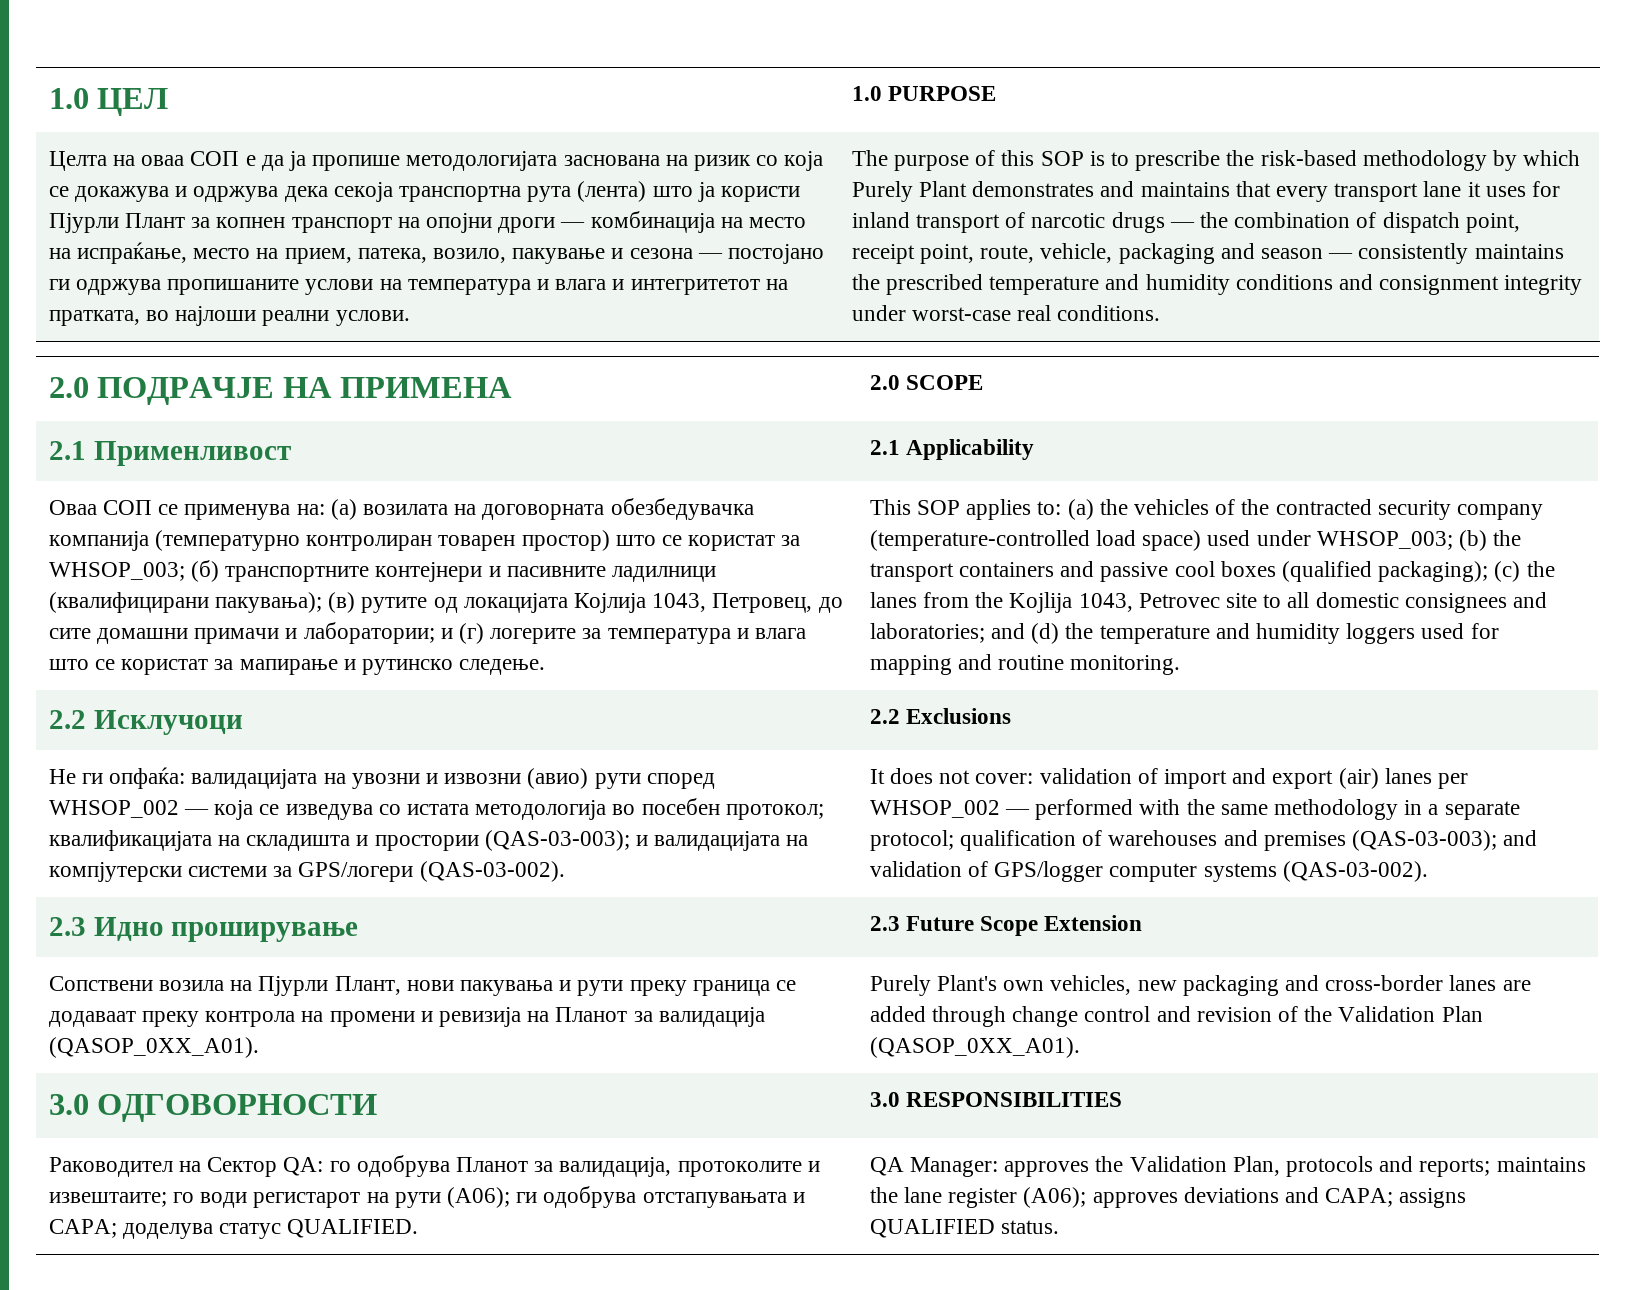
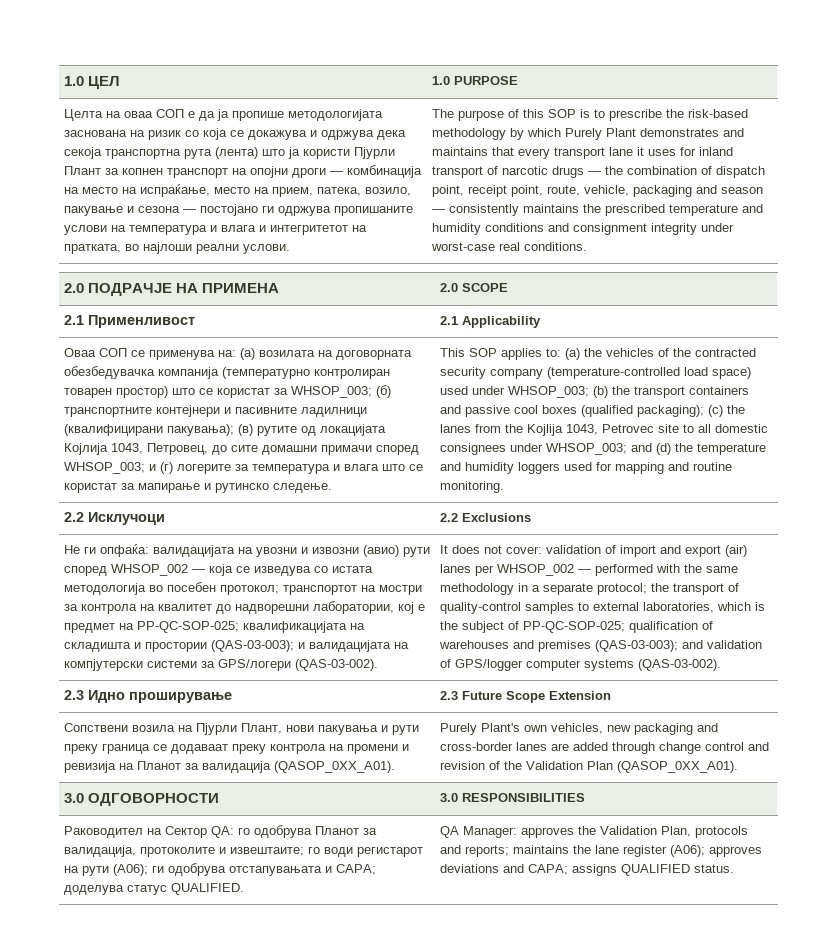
- Оваа СОП се применува на: (а) возилата на договорната обезбедувачка компанија (температурно контролиран товарен простор) што се користат за WHSOP_003; (б) транспортните контејнери и пасивните ладилници (квалифицирани пакувања); (в) рутите од локацијата Којлија 1043, Петровец, до сите домашни примачи и лаборатории; и (г) логерите за температура и влага што се користат за мапирање и рутинско следење.
+ Оваа СОП се применува на: (а) возилата на договорната обезбедувачка компанија (температурно контролиран товарен простор) што се користат за WHSOP_003; (б) транспортните контејнери и пасивните ладилници (квалифицирани пакувања); (в) рутите од локацијата Којлија 1043, Петровец, до сите домашни примачи според WHSOP_003; и (г) логерите за температура и влага што се користат за мапирање и рутинско следење.
- This SOP applies to: (a) the vehicles of the contracted security company (temperature-controlled load space) used under WHSOP_003; (b) the transport containers and passive cool boxes (qualified packaging); (c) the lanes from the Kojlija 1043, Petrovec site to all domestic consignees and laboratories; and (d) the temperature and humidity loggers used for mapping and routine monitoring.
+ This SOP applies to: (a) the vehicles of the contracted security company (temperature-controlled load space) used under WHSOP_003; (b) the transport containers and passive cool boxes (qualified packaging); (c) the lanes from the Kojlija 1043, Petrovec site to all domestic consignees under WHSOP_003; and (d) the temperature and humidity loggers used for mapping and routine monitoring.
- Не ги опфаќа: валидацијата на увозни и извозни (авио) рути според WHSOP_002 — која се изведува со истата методологија во посебен протокол; квалификацијата на складишта и простории (QAS-03-003); и валидацијата на компјутерски системи за GPS/логери (QAS-03-002).
+ Не ги опфаќа: валидацијата на увозни и извозни (авио) рути според WHSOP_002 — која се изведува со истата методологија во посебен протокол; транспортот на мостри за контрола на квалитет до надворешни лаборатории, кој е предмет на PP-QC-SOP-025; квалификацијата на складишта и простории (QAS-03-003); и валидацијата на компјутерски системи за GPS/логери (QAS-03-002).
- It does not cover: validation of import and export (air) lanes per WHSOP_002 — performed with the same methodology in a separate protocol; qualification of warehouses and premises (QAS-03-003); and validation of GPS/logger computer systems (QAS-03-002).
+ It does not cover: validation of import and export (air) lanes per WHSOP_002 — performed with the same methodology in a separate protocol; the transport of quality-control samples to external laboratories, which is the subject of PP-QC-SOP-025; qualification of warehouses and premises (QAS-03-003); and validation of GPS/logger computer systems (QAS-03-002).

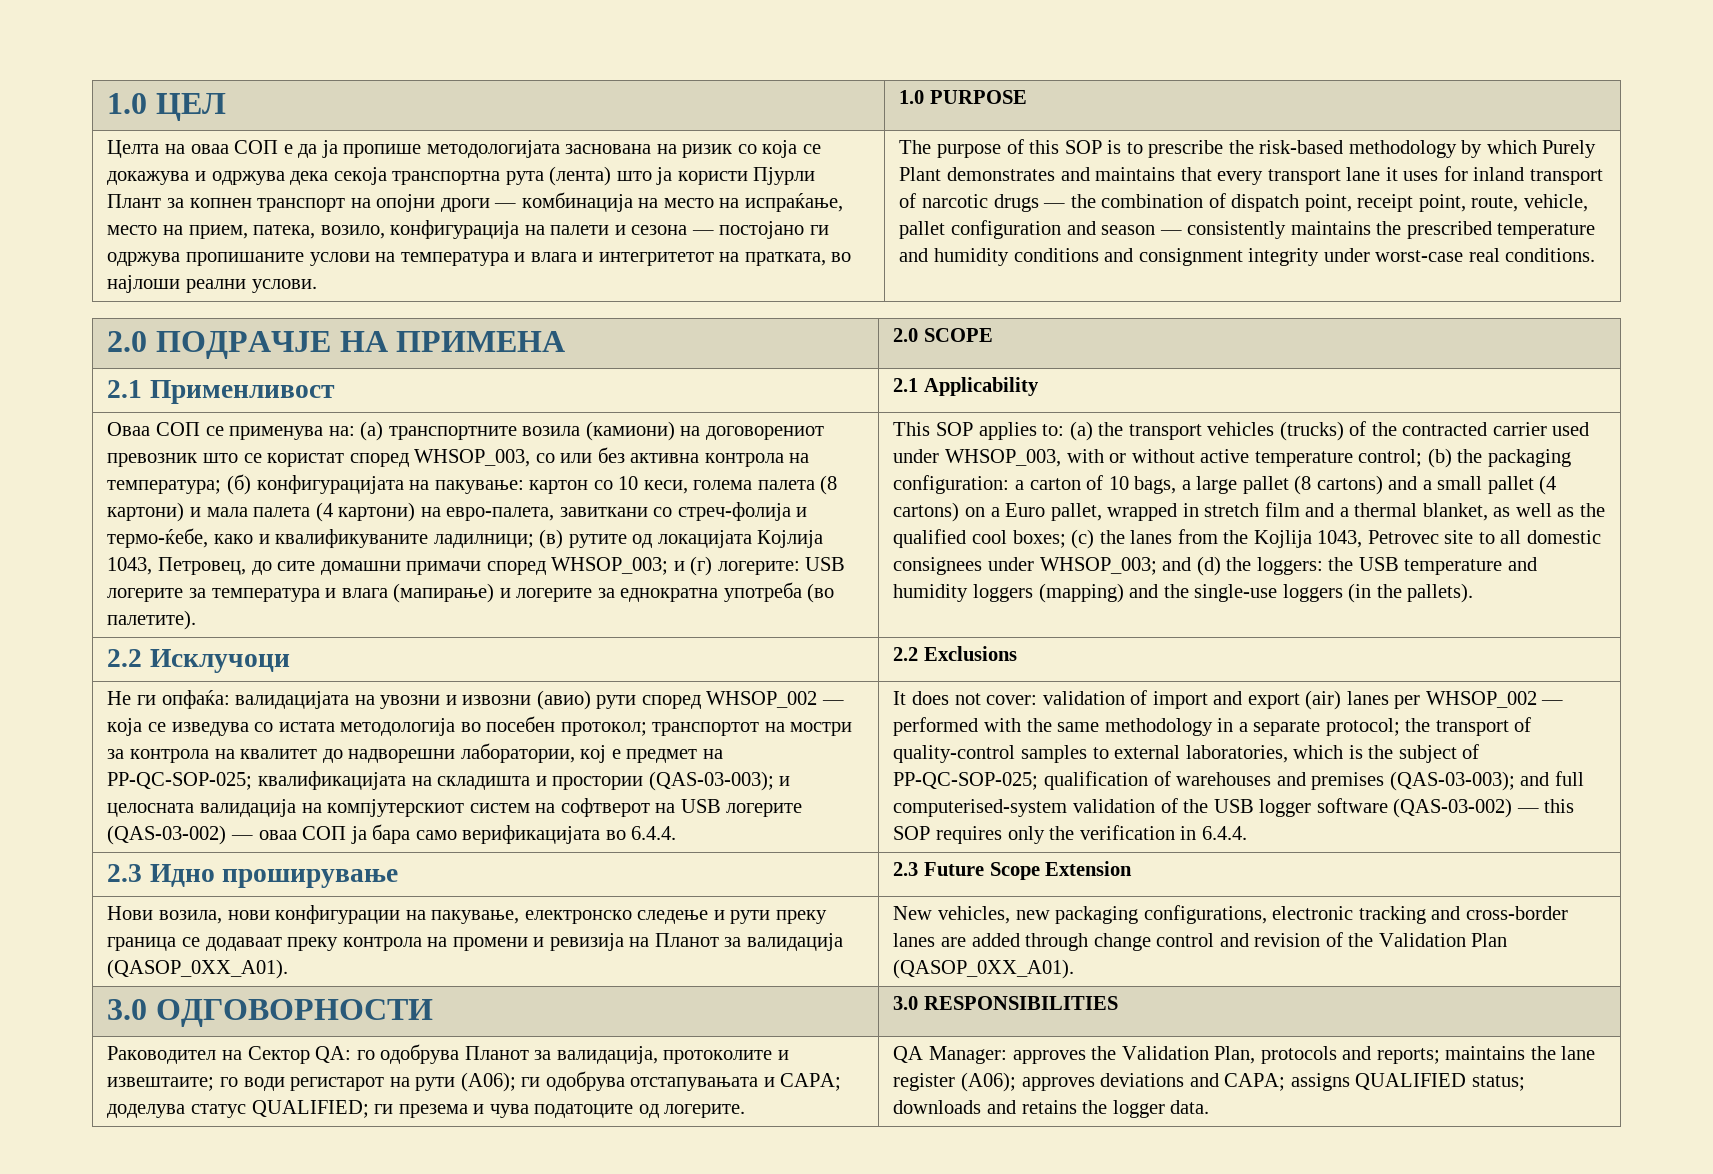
- Целта на оваа СОП е да ја пропише методологијата заснована на ризик со која се докажува и одржува дека секоја транспортна рута (лента) што ја користи Пјурли Плант за копнен транспорт на опојни дроги — комбинација на место на испраќање, место на прием, патека, возило, пакување и сезона — постојано ги одржува пропишаните услови на температура и влага и интегритетот на пратката, во најлоши реални услови.
+ Целта на оваа СОП е да ја пропише методологијата заснована на ризик со која се докажува и одржува дека секоја транспортна рута (лента) што ја користи Пјурли Плант за копнен транспорт на опојни дроги — комбинација на место на испраќање, место на прием, патека, возило, конфигурација на палети и сезона — постојано ги одржува пропишаните услови на температура и влага и интегритетот на пратката, во најлоши реални услови.
- The purpose of this SOP is to prescribe the risk-based methodology by which Purely Plant demonstrates and maintains that every transport lane it uses for inland transport of narcotic drugs — the combination of dispatch point, receipt point, route, vehicle, packaging and season — consistently maintains the prescribed temperature and humidity conditions and consignment integrity under worst-case real conditions.
+ The purpose of this SOP is to prescribe the risk-based methodology by which Purely Plant demonstrates and maintains that every transport lane it uses for inland transport of narcotic drugs — the combination of dispatch point, receipt point, route, vehicle, pallet configuration and season — consistently maintains the prescribed temperature and humidity conditions and consignment integrity under worst-case real conditions.
- Оваа СОП се применува на: (а) возилата на договорната обезбедувачка компанија (температурно контролиран товарен простор) што се користат за WHSOP_003; (б) транспортните контејнери и пасивните ладилници (квалифицирани пакувања); (в) рутите од локацијата Којлија 1043, Петровец, до сите домашни примачи според WHSOP_003; и (г) логерите за температура и влага што се користат за мапирање и рутинско следење.
+ Оваа СОП се применува на: (а) транспортните возила (камиони) на договорениот превозник што се користат според WHSOP_003, со или без активна контрола на температура; (б) конфигурацијата на пакување: картон со 10 кеси, голема палета (8 картони) и мала палета (4 картони) на евро-палета, завиткани со стреч-фолија и термо-ќебе, како и квалификуваните ладилници; (в) рутите од локацијата Којлија 1043, Петровец, до сите домашни примачи според WHSOP_003; и (г) логерите: USB логерите за температура и влага (мапирање) и логерите за еднократна употреба (во палетите).
- This SOP applies to: (a) the vehicles of the contracted security company (temperature-controlled load space) used under WHSOP_003; (b) the transport containers and passive cool boxes (qualified packaging); (c) the lanes from the Kojlija 1043, Petrovec site to all domestic consignees under WHSOP_003; and (d) the temperature and humidity loggers used for mapping and routine monitoring.
+ This SOP applies to: (a) the transport vehicles (trucks) of the contracted carrier used under WHSOP_003, with or without active temperature control; (b) the packaging configuration: a carton of 10 bags, a large pallet (8 cartons) and a small pallet (4 cartons) on a Euro pallet, wrapped in stretch film and a thermal blanket, as well as the qualified cool boxes; (c) the lanes from the Kojlija 1043, Petrovec site to all domestic consignees under WHSOP_003; and (d) the loggers: the USB temperature and humidity loggers (mapping) and the single-use loggers (in the pallets).
- Не ги опфаќа: валидацијата на увозни и извозни (авио) рути според WHSOP_002 — која се изведува со истата методологија во посебен протокол; транспортот на мостри за контрола на квалитет до надворешни лаборатории, кој е предмет на PP-QC-SOP-025; квалификацијата на складишта и простории (QAS-03-003); и валидацијата на компјутерски системи за GPS/логери (QAS-03-002).
+ Не ги опфаќа: валидацијата на увозни и извозни (авио) рути според WHSOP_002 — која се изведува со истата методологија во посебен протокол; транспортот на мостри за контрола на квалитет до надворешни лаборатории, кој е предмет на PP-QC-SOP-025; квалификацијата на складишта и простории (QAS-03-003); и целосната валидација на компјутерскиот систем на софтверот на USB логерите (QAS-03-002) — оваа СОП ја бара само верификацијата во 6.4.4.
- It does not cover: validation of import and export (air) lanes per WHSOP_002 — performed with the same methodology in a separate protocol; the transport of quality-control samples to external laboratories, which is the subject of PP-QC-SOP-025; qualification of warehouses and premises (QAS-03-003); and validation of GPS/logger computer systems (QAS-03-002).
+ It does not cover: validation of import and export (air) lanes per WHSOP_002 — performed with the same methodology in a separate protocol; the transport of quality-control samples to external laboratories, which is the subject of PP-QC-SOP-025; qualification of warehouses and premises (QAS-03-003); and full computerised-system validation of the USB logger software (QAS-03-002) — this SOP requires only the verification in 6.4.4.
- Сопствени возила на Пјурли Плант, нови пакувања и рути преку граница се додаваат преку контрола на промени и ревизија на Планот за валидација (QASOP_0XX_A01).
+ Нови возила, нови конфигурации на пакување, електронско следење и рути преку граница се додаваат преку контрола на промени и ревизија на Планот за валидација (QASOP_0XX_A01).
- Purely Plant's own vehicles, new packaging and cross-border lanes are added through change control and revision of the Validation Plan (QASOP_0XX_A01).
+ New vehicles, new packaging configurations, electronic tracking and cross-border lanes are added through change control and revision of the Validation Plan (QASOP_0XX_A01).
- Раководител на Сектор QA: го одобрува Планот за валидација, протоколите и извештаите; го води регистарот на рути (A06); ги одобрува отстапувањата и CAPA; доделува статус QUALIFIED.
+ Раководител на Сектор QA: го одобрува Планот за валидација, протоколите и извештаите; го води регистарот на рути (A06); ги одобрува отстапувањата и CAPA; доделува статус QUALIFIED; ги презема и чува податоците од логерите.
- QA Manager: approves the Validation Plan, protocols and reports; maintains the lane register (A06); approves deviations and CAPA; assigns QUALIFIED status.
+ QA Manager: approves the Validation Plan, protocols and reports; maintains the lane register (A06); approves deviations and CAPA; assigns QUALIFIED status; downloads and retains the logger data.

